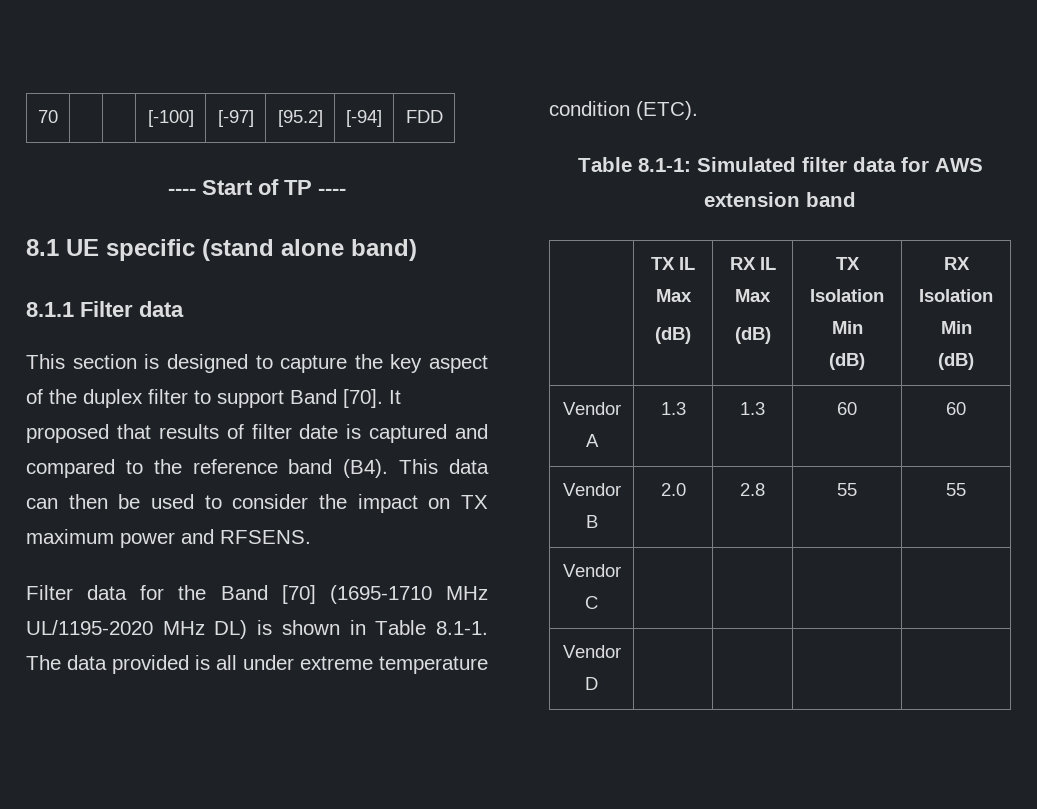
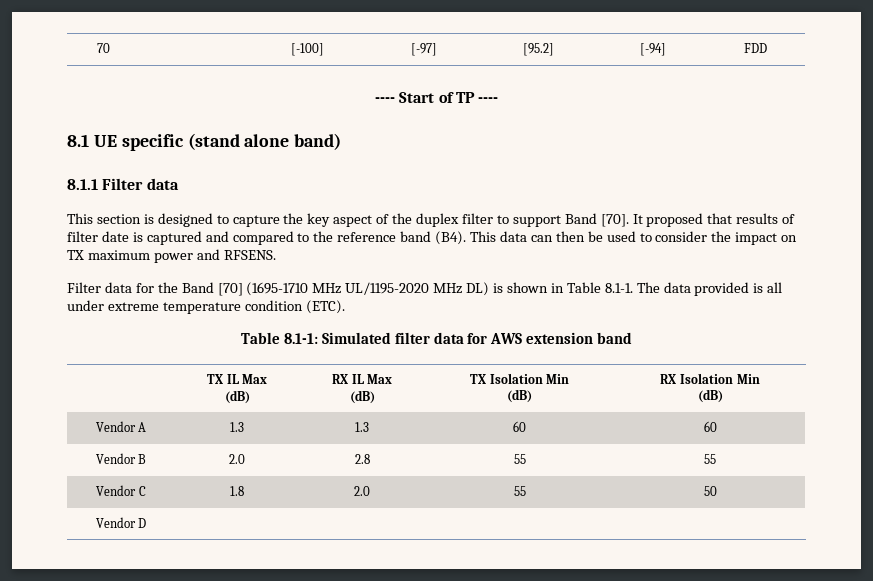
- Vendor C | | | |
+ Vendor C | 1.8 | 2.0 | 55 | 50

